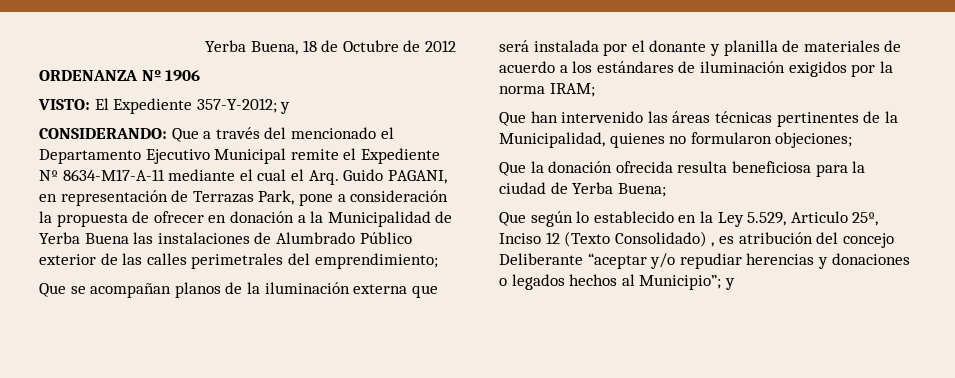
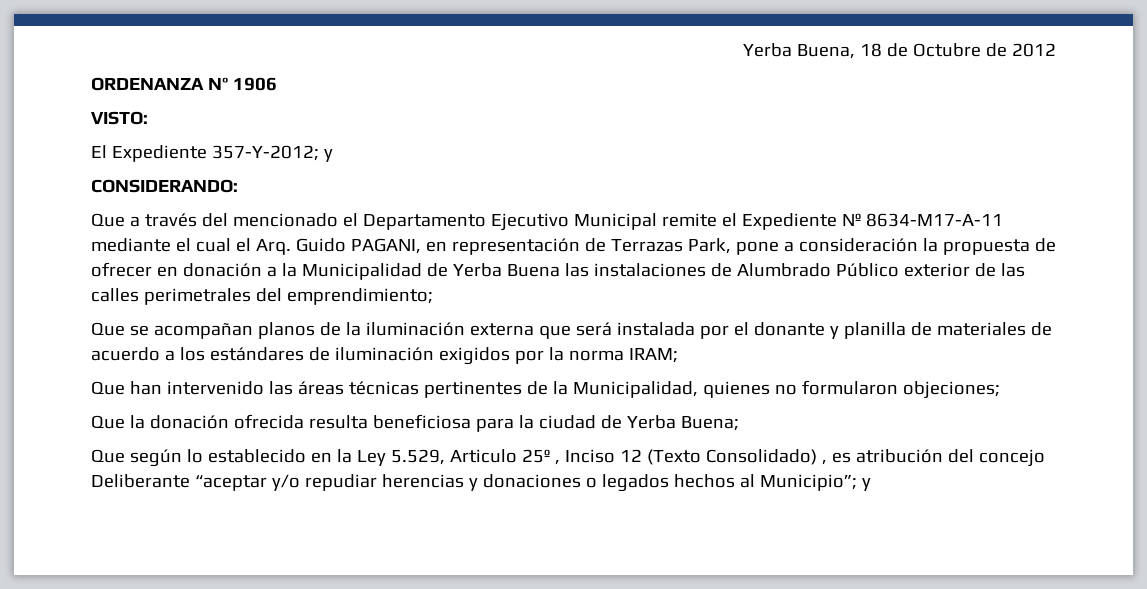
- VISTO: El Expediente 357-Y-2012; y
+ VISTO:
+ El Expediente 357-Y-2012; y
- CONSIDERANDO: Que a través del mencionado el Departamento Ejecutivo Municipal remite el Expediente Nº 8634-M17-A-11 mediante el cual el Arq. Guido PAGANI, en representación de Terrazas Park, pone a consideración la propuesta de ofrecer en donación a la Municipalidad de Yerba Buena las instalaciones de Alumbrado Público exterior de las calles perimetrales del emprendimiento;
+ CONSIDERANDO:
+ Que a través del mencionado el Departamento Ejecutivo Municipal remite el Expediente Nº 8634-M17-A-11 mediante el cual el Arq. Guido PAGANI, en representación de Terrazas Park, pone a consideración la propuesta de ofrecer en donación a la Municipalidad de Yerba Buena las instalaciones de Alumbrado Público exterior de las calles perimetrales del emprendimiento;
- Que según lo establecido en la Ley 5.529, Articulo 25º, Inciso 12 (Texto Consolidado) , es atribución del concejo Deliberante “aceptar y/o repudiar herencias y donaciones o legados hechos al Municipio”; y
+ Que según lo establecido en la Ley 5.529, Articulo 25º , Inciso 12 (Texto Consolidado) , es atribución del concejo Deliberante “aceptar y/o repudiar herencias y donaciones o legados hechos al Municipio”; y

